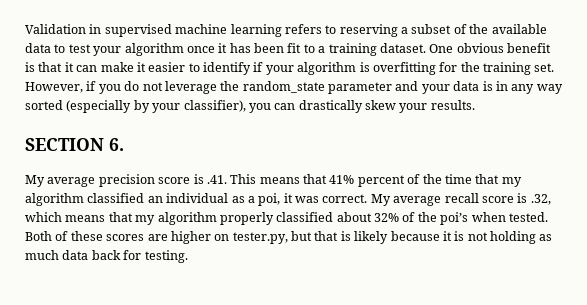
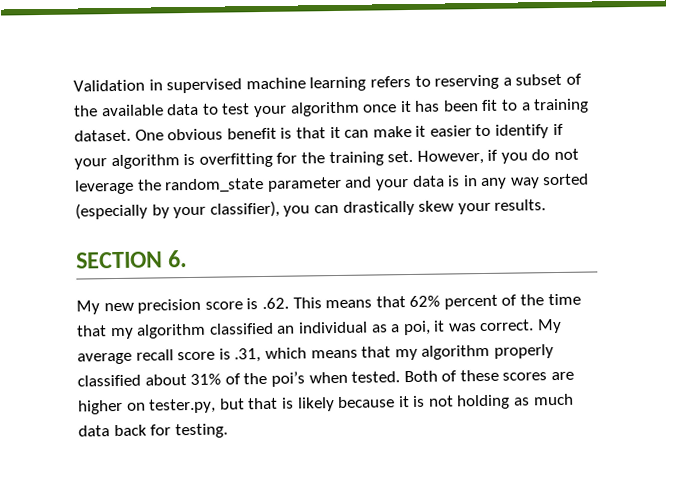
- My average precision score is .41. This means that 41% percent of the time that my algorithm classified an individual as a poi, it was correct.
+ My new precision score is .62. This means that 62% percent of the time that my algorithm classified an individual as a poi, it was correct.
- My average recall score is .32, which means that my algorithm properly classified about 32% of the poi’s when tested.
+ My average recall score is .31, which means that my algorithm properly classified about 31% of the poi’s when tested.

